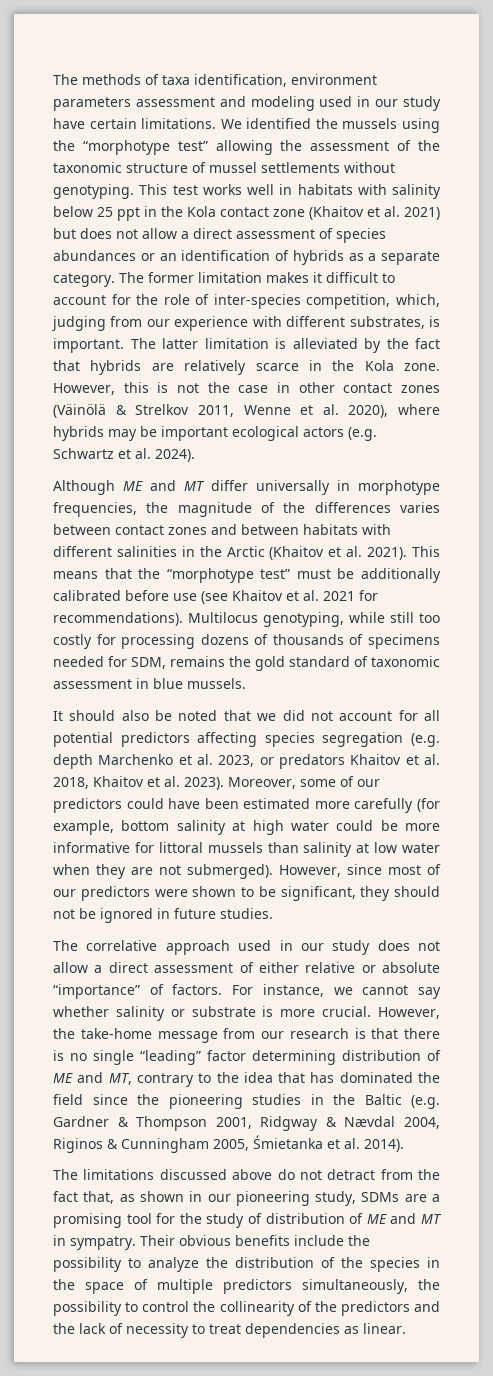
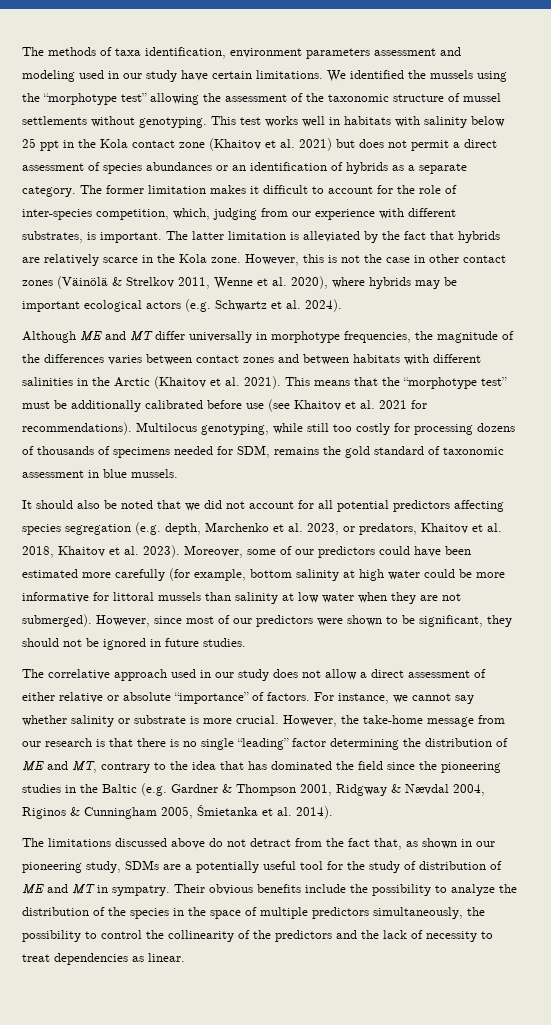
- This test works well in habitats with salinity below 25 ppt in the Kola contact zone (Khaitov et al. 2021) but does not allow a direct assessment of species abundances or an identification of hybrids as a separate category.
+ This test works well in habitats with salinity below 25 ppt in the Kola contact zone (Khaitov et al. 2021) but does not permit a direct assessment of species abundances or an identification of hybrids as a separate category.
- It should also be noted that we did not account for all potential predictors affecting species segregation (e.g. depth Marchenko et al. 2023, or predators Khaitov et al. 2018, Khaitov et al. 2023).
+ It should also be noted that we did not account for all potential predictors affecting species segregation (e.g. depth, Marchenko et al. 2023, or predators, Khaitov et al. 2018, Khaitov et al. 2023).
- However, the take-home message from our research is that there is no single “leading” factor determining distribution of ME and MT, contrary to the idea that has dominated the field since the pioneering studies in the Baltic (e.g. Gardner & Thompson 2001, Ridgway & Nævdal 2004, Riginos & Cunningham 2005, Śmietanka et al. 2014).
+ However, the take-home message from our research is that there is no single “leading” factor determining the distribution of ME and MT, contrary to the idea that has dominated the field since the pioneering studies in the Baltic (e.g. Gardner & Thompson 2001, Ridgway & Nævdal 2004, Riginos & Cunningham 2005, Śmietanka et al. 2014).
- The limitations discussed above do not detract from the fact that, as shown in our pioneering study, SDMs are a promising tool for the study of distribution of ME and MT in sympatry.
+ The limitations discussed above do not detract from the fact that, as shown in our pioneering study, SDMs are a potentially useful tool for the study of distribution of ME and MT in sympatry.

